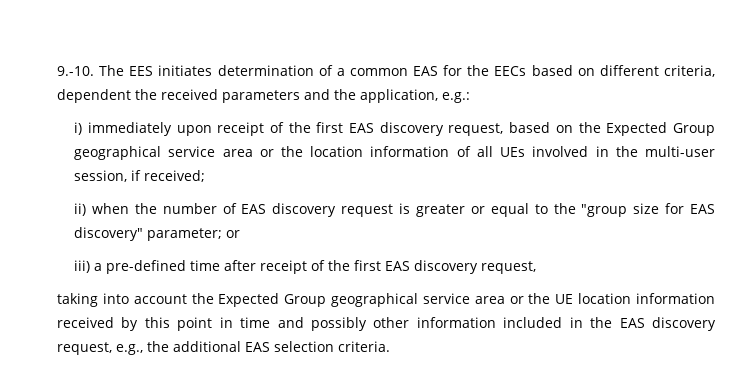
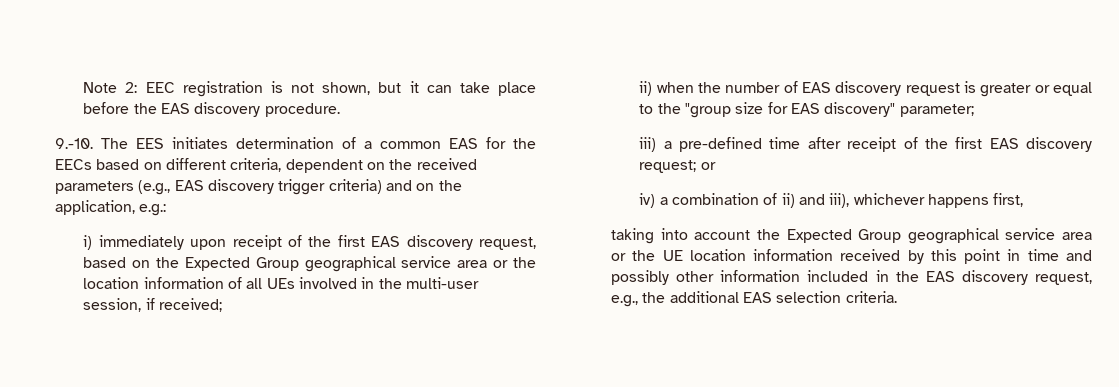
+ Note 2: EEC registration is not shown, but it can take place before the EAS discovery procedure.
- 9.-10. The EES initiates determination of a common EAS for the EECs based on different criteria, dependent the received parameters and the application, e.g.:
+ 9.-10. The EES initiates determination of a common EAS for the EECs based on different criteria, dependent on the received parameters (e.g., EAS discovery trigger criteria) and on the application, e.g.:
- ii) when the number of EAS discovery request is greater or equal to the "group size for EAS discovery" parameter; or
+ ii) when the number of EAS discovery request is greater or equal to the "group size for EAS discovery" parameter;
- iii) a pre-defined time after receipt of the first EAS discovery request,
+ iii) a pre-defined time after receipt of the first EAS discovery request; or
+ iv) a combination of ii) and iii), whichever happens first,

